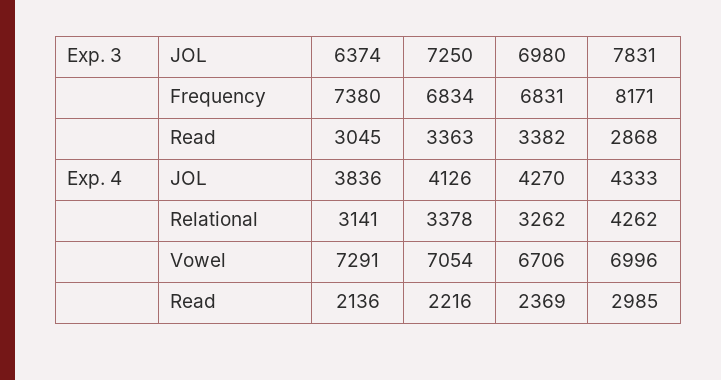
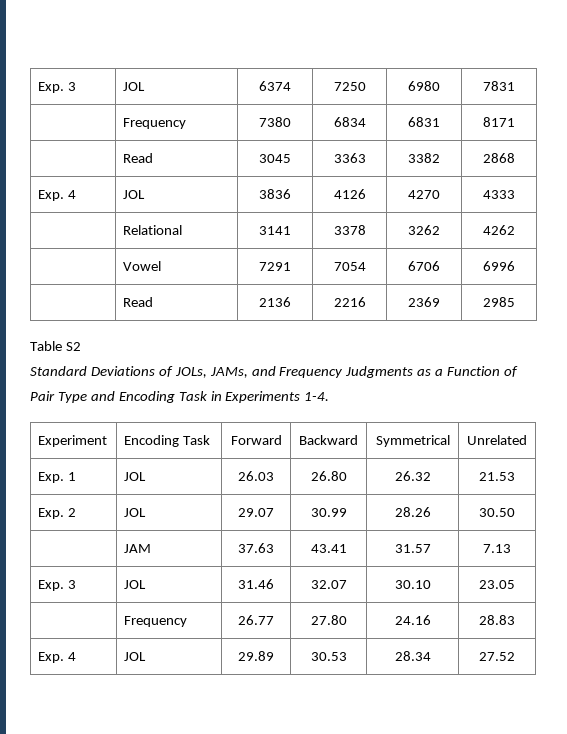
+ Table S2
+ Standard Deviations of JOLs, JAMs, and Frequency Judgments as a Function of Pair Type and Encoding Task in Experiments 1-4.
+ Experiment | Encoding Task | Forward | Backward | Symmetrical | Unrelated
+ Exp. 1 | JOL | 26.03 | 26.80 | 26.32 | 21.53
+ Exp. 2 | JOL | 29.07 | 30.99 | 28.26 | 30.50
+ | JAM | 37.63 | 43.41 | 31.57 | 7.13
+ Exp. 3 | JOL | 31.46 | 32.07 | 30.10 | 23.05
+ | Frequency | 26.77 | 27.80 | 24.16 | 28.83
+ Exp. 4 | JOL | 29.89 | 30.53 | 28.34 | 27.52

